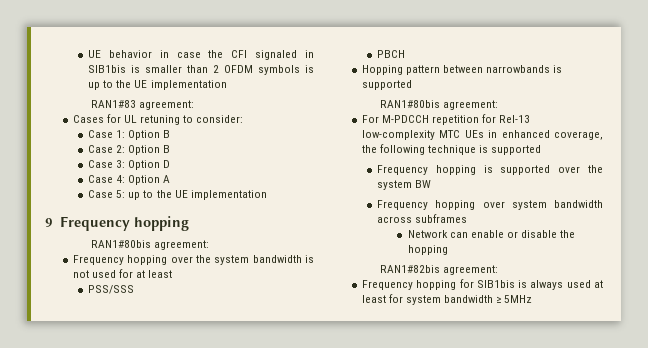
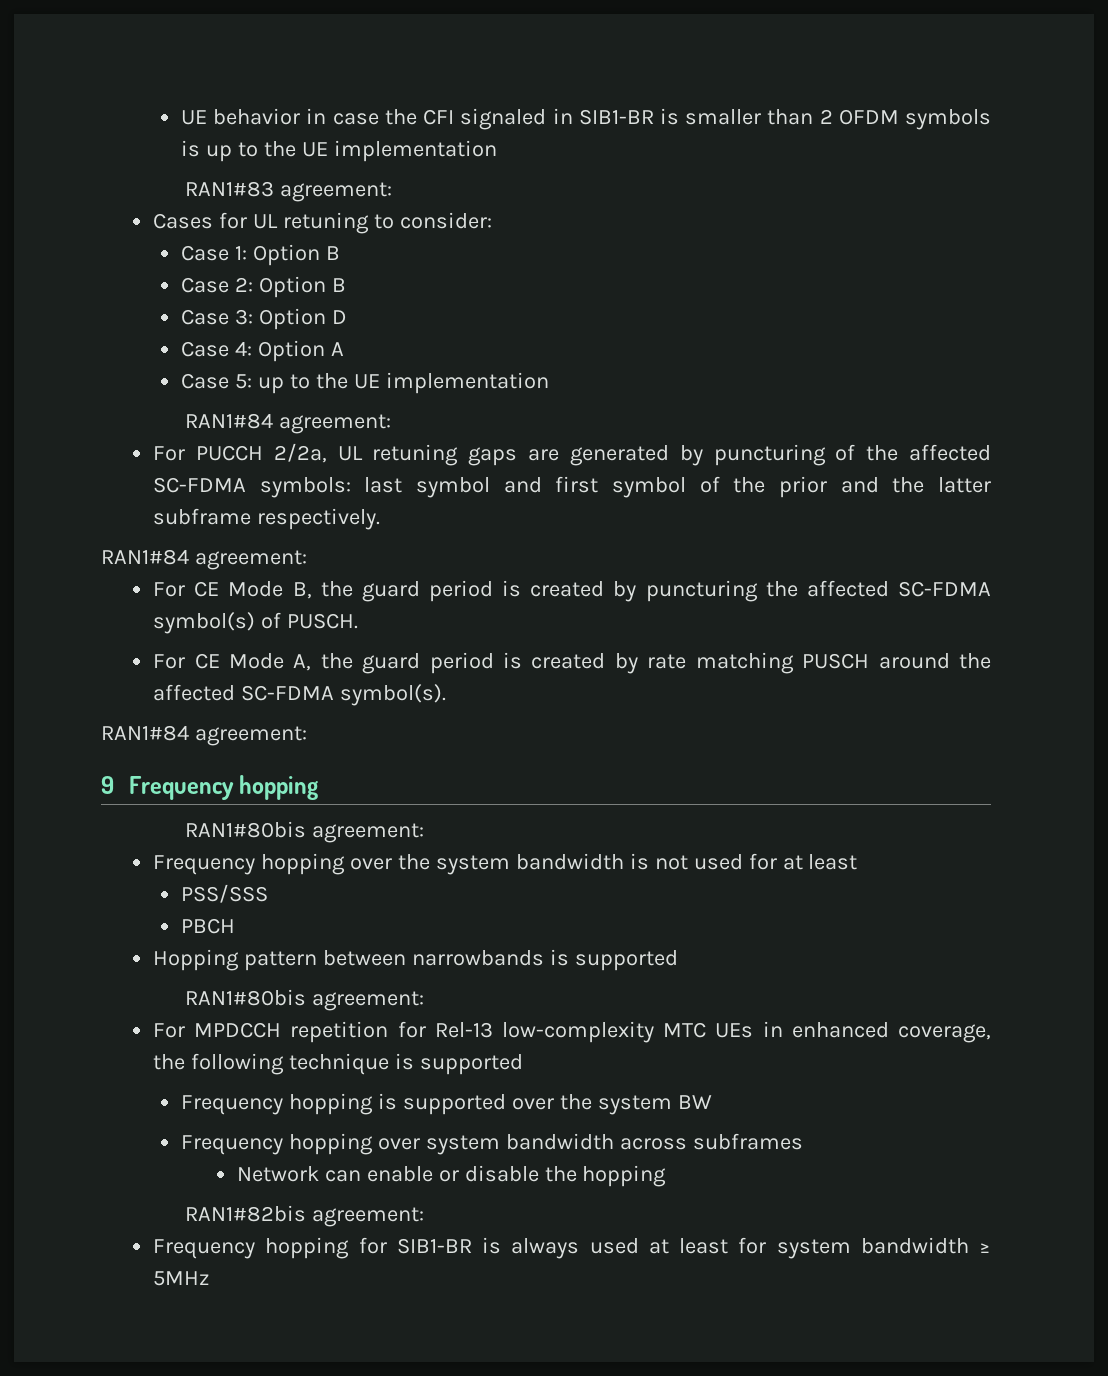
- UE behavior in case the CFI signaled in SIB1bis is smaller than 2 OFDM symbols is up to the UE implementation
+ UE behavior in case the CFI signaled in SIB1-BR is smaller than 2 OFDM symbols is up to the UE implementation
  Case 5: up to the UE implementation
+ RAN1#84 agreement:
+ For PUCCH 2/2a, UL retuning gaps are generated by puncturing of the affected SC-FDMA symbols: last symbol and first symbol of the prior and the latter subframe respectively.
+ RAN1#84 agreement:
+ For CE Mode B, the guard period is created by puncturing the affected SC-FDMA symbol(s) of PUSCH.
+ For CE Mode A, the guard period is created by rate matching PUSCH around the affected SC-FDMA symbol(s).
+ RAN1#84 agreement:
- For M-PDCCH repetition for Rel-13 low-complexity MTC UEs in enhanced coverage, the following technique is supported
+ For MPDCCH repetition for Rel-13 low-complexity MTC UEs in enhanced coverage, the following technique is supported
- Frequency hopping for SIB1bis is always used at least for system bandwidth ≥ 5MHz
+ Frequency hopping for SIB1-BR is always used at least for system bandwidth ≥ 5MHz

